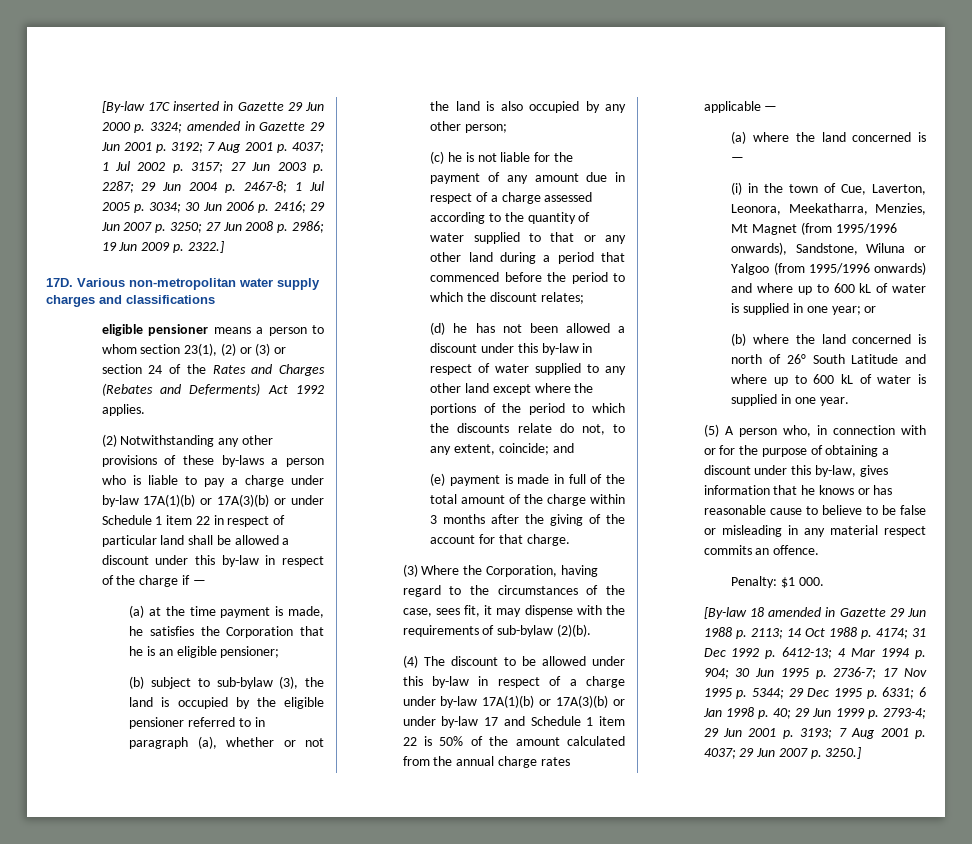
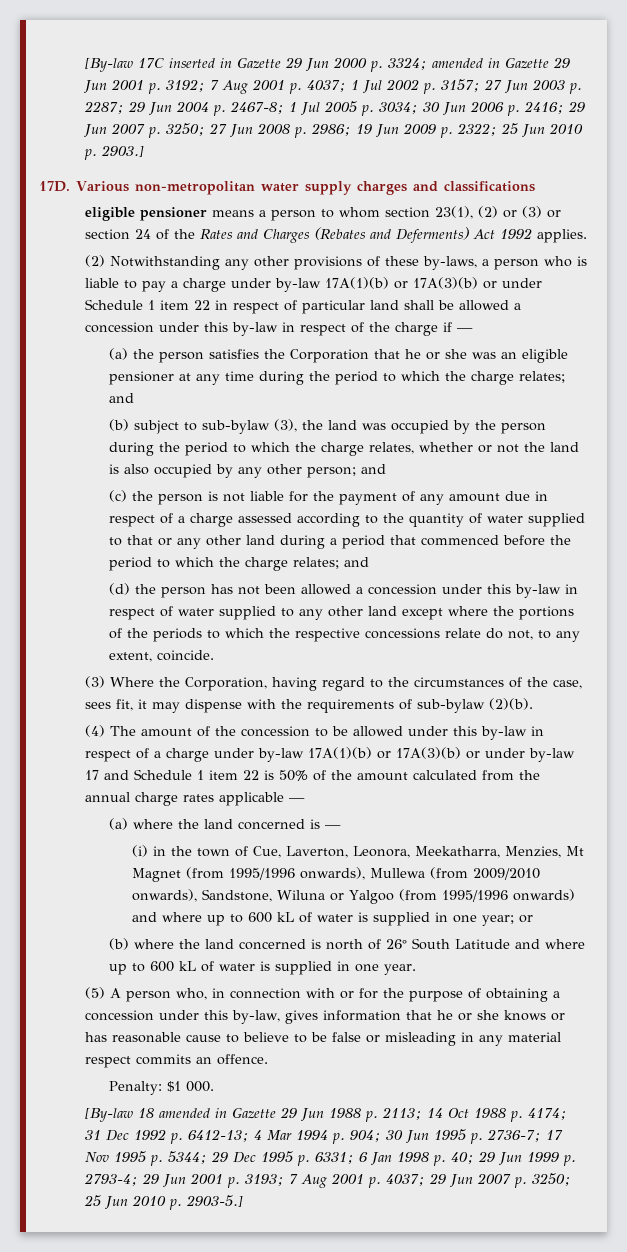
- 19 Jun 2009 p. 2322.]
+ 19 Jun 2009 p. 2322; 25 Jun 2010 p. 2903.]
- (2) Notwithstanding any other provisions of these by-laws a person who is liable to pay a charge under by-law 17A(1)(b) or 17A(3)(b) or under Schedule 1 item 22 in respect of particular land shall be allowed a discount under this by-law in respect of the charge if —
+ (2) Notwithstanding any other provisions of these by-laws, a person who is liable to pay a charge under by-law 17A(1)(b) or 17A(3)(b) or under Schedule 1 item 22 in respect of particular land shall be allowed a concession under this by-law in respect of the charge if —
- (a) at the time payment is made, he satisfies the Corporation that he is an eligible pensioner;
+ (a) the person satisfies the Corporation that he or she was an eligible pensioner at any time during the period to which the charge relates; and
- (b) subject to sub-bylaw (3), the land is occupied by the eligible pensioner referred to in paragraph (a), whether or not the land is also occupied by any other person;
+ (b) subject to sub-bylaw (3), the land was occupied by the person during the period to which the charge relates, whether or not the land is also occupied by any other person; and
- (c) he is not liable for the payment of any amount due in respect of a charge assessed according to the quantity of water supplied to that or any other land during a period that commenced before the period to which the discount relates;
+ (c) the person is not liable for the payment of any amount due in respect of a charge assessed according to the quantity of water supplied to that or any other land during a period that commenced before the period to which the charge relates; and
- (d) he has not been allowed a discount under this by-law in respect of water supplied to any other land except where the portions of the period to which the discounts relate do not, to any extent, coincide; and
- (e) payment is made in full of the total amount of the charge within 3 months after the giving of the account for that charge.
+ (d) the person has not been allowed a concession under this by-law in respect of water supplied to any other land except where the portions of the periods to which the respective concessions relate do not, to any extent, coincide.
- (4) The discount to be allowed under this by-law in respect of a charge under by-law 17A(1)(b) or 17A(3)(b) or under by-law 17 and Schedule 1 item 22 is 50% of the amount calculated from the annual charge rates applicable —
+ (4) The amount of the concession to be allowed under this by-law in respect of a charge under by-law 17A(1)(b) or 17A(3)(b) or under by-law 17 and Schedule 1 item 22 is 50% of the amount calculated from the annual charge rates applicable —
- (i) in the town of Cue, Laverton, Leonora, Meekatharra, Menzies, Mt Magnet (from 1995/1996 onwards), Sandstone, Wiluna or Yalgoo (from 1995/1996 onwards) and where up to 600 kL of water is supplied in one year; or
+ (i) in the town of Cue, Laverton, Leonora, Meekatharra, Menzies, Mt Magnet (from 1995/1996 onwards), Mullewa (from 2009/2010 onwards), Sandstone, Wiluna or Yalgoo (from 1995/1996 onwards) and where up to 600 kL of water is supplied in one year; or
- (5) A person who, in connection with or for the purpose of obtaining a discount under this by-law, gives information that he knows or has reasonable cause to believe to be false or misleading in any material respect commits an offence.
+ (5) A person who, in connection with or for the purpose of obtaining a concession under this by-law, gives information that he or she knows or has reasonable cause to believe to be false or misleading in any material respect commits an offence.
- 29 Jun 2007 p. 3250.]
+ 29 Jun 2007 p. 3250; 25 Jun 2010 p. 2903-5.]

